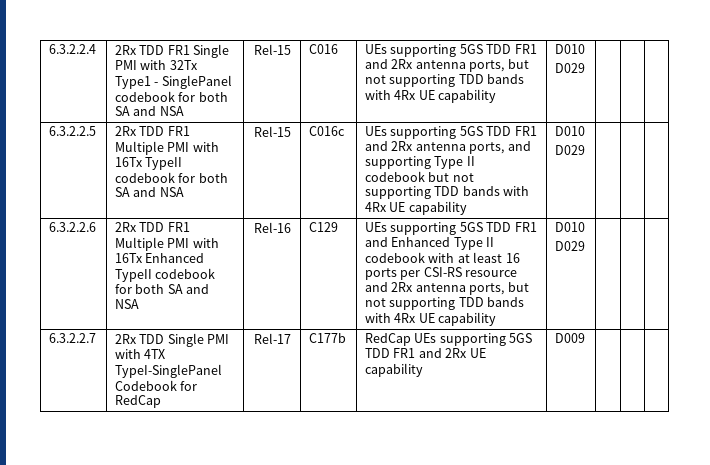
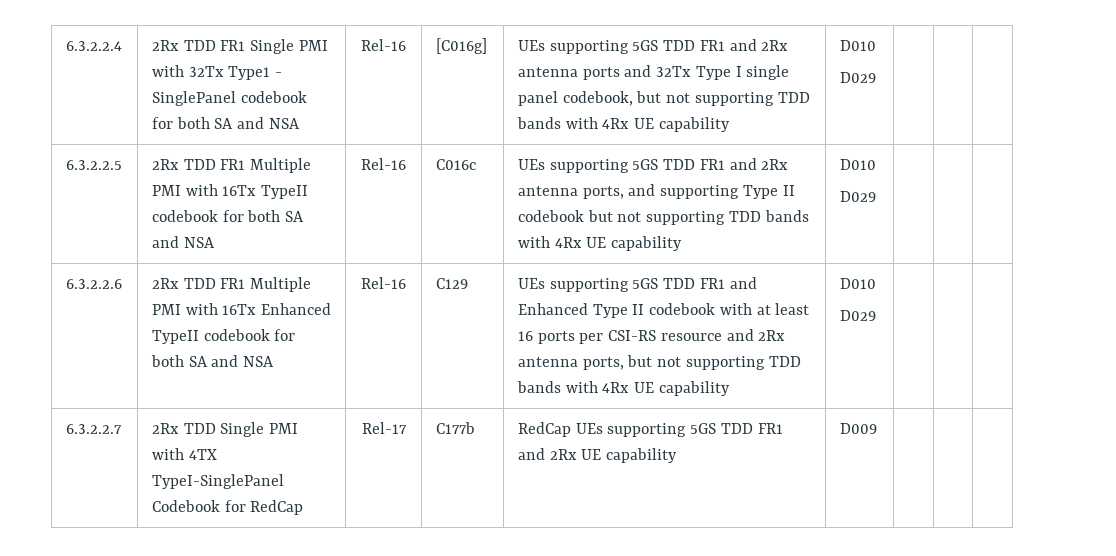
- Rel-15 | C016 | UEs supporting 5GS TDD FR1 and 2Rx antenna ports, but not supporting TDD bands with 4Rx UE capability
+ Rel-16 | [C016g] | UEs supporting 5GS TDD FR1 and 2Rx antenna ports and 32Tx Type I single panel codebook, but not supporting TDD bands with 4Rx UE capability
- 2Rx TDD FR1 Multiple PMI with 16Tx TypeII codebook for both SA and NSA | Rel-15
+ 2Rx TDD FR1 Multiple PMI with 16Tx TypeII codebook for both SA and NSA | Rel-16

